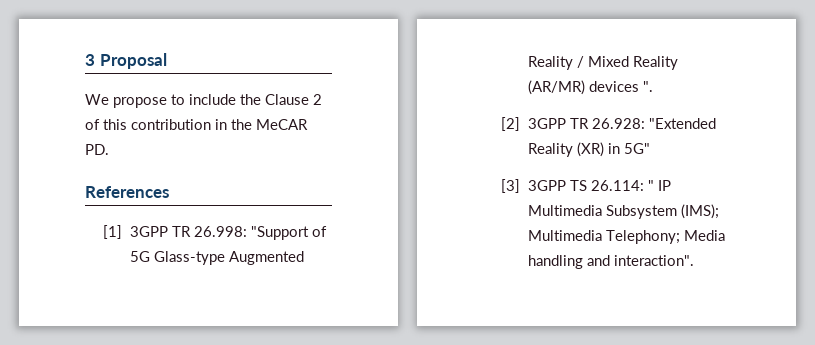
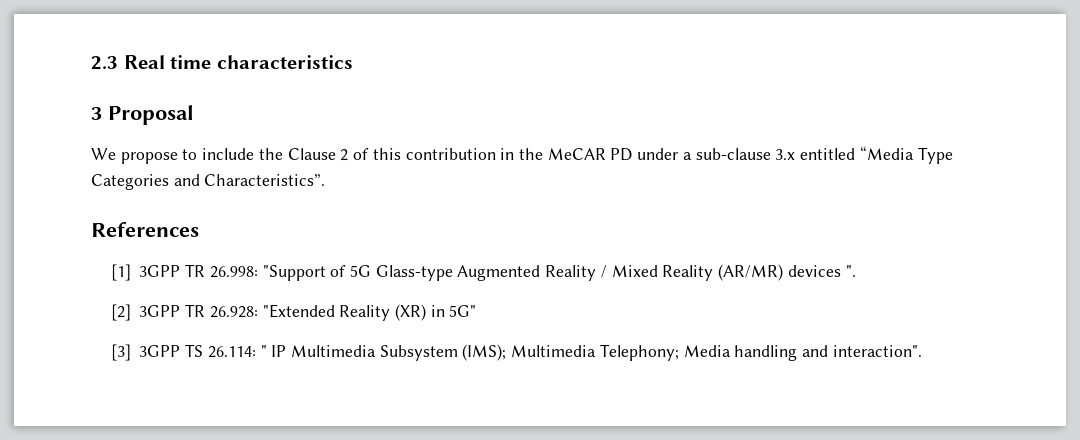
+ 2.3 Real time characteristics
- We propose to include the Clause 2 of this contribution in the MeCAR PD.
+ We propose to include the Clause 2 of this contribution in the MeCAR PD under a sub-clause 3.x entitled “Media Type Categories and Characteristics”.

